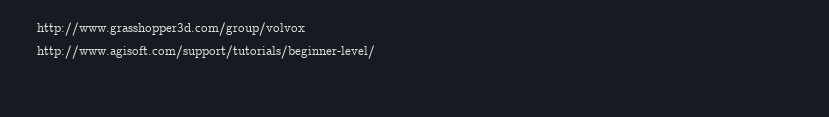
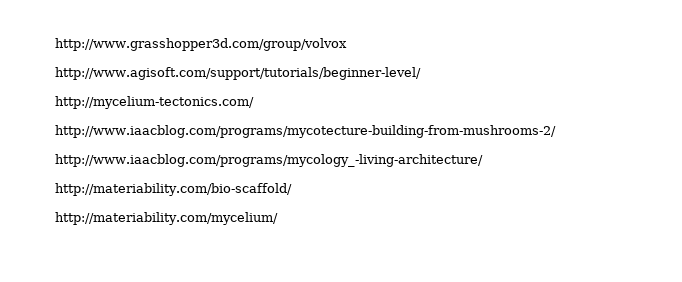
+ http://mycelium-tectonics.com/
+ http://www.iaacblog.com/programs/mycotecture-building-from-mushrooms-2/
+ http://www.iaacblog.com/programs/mycology_-living-architecture/
+ http://materiability.com/bio-scaffold/
+ http://materiability.com/mycelium/

